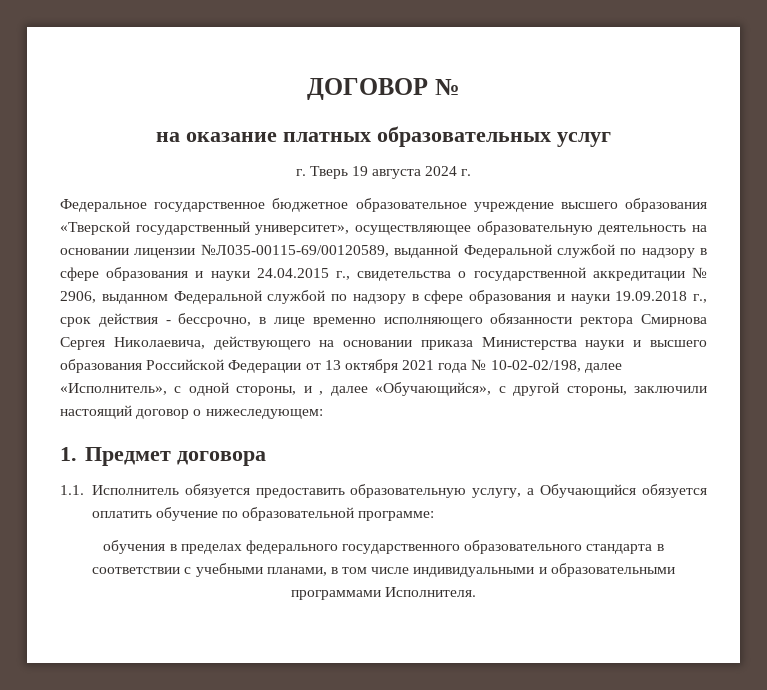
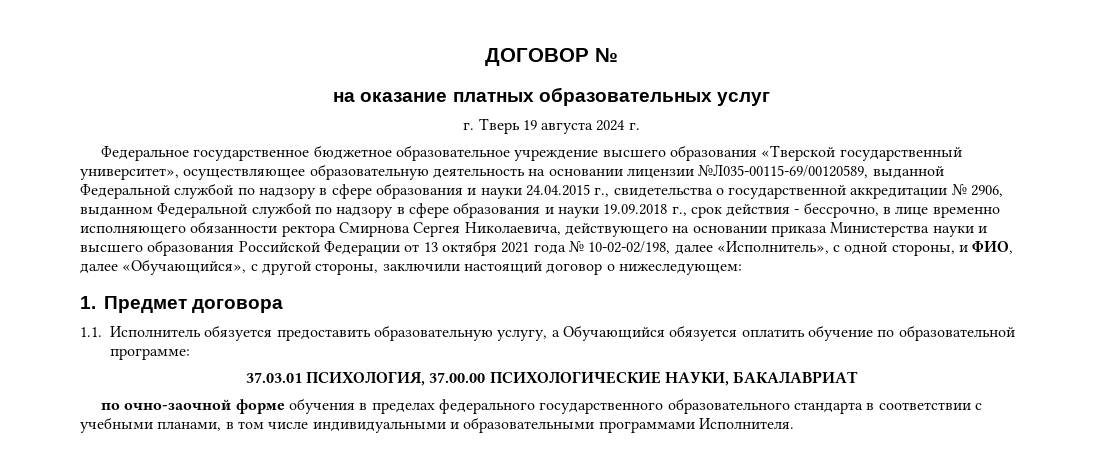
- Федеральное государственное бюджетное образовательное учреждение высшего образования «Тверской государственный университет», осуществляющее образовательную деятельность на основании лицензии №Л035-00115-69/00120589, выданной Федеральной службой по надзору в сфере образования и науки 24.04.2015 г., свидетельства о государственной аккредитации № 2906, выданном Федеральной службой по надзору в сфере образования и науки 19.09.2018 г., срок действия - бессрочно, в лице временно исполняющего обязанности ректора Смирнова Сергея Николаевича, действующего на основании приказа Министерства науки и высшего образования Российской Федерации от 13 октября 2021 года № 10-02-02/198, далее «Исполнитель», с одной стороны, и , далее «Обучающийся», с другой стороны, заключили настоящий договор о нижеследующем:
+ Федеральное государственное бюджетное образовательное учреждение высшего образования «Тверской государственный университет», осуществляющее образовательную деятельность на основании лицензии №Л035-00115-69/00120589, выданной Федеральной службой по надзору в сфере образования и науки 24.04.2015 г., свидетельства о государственной аккредитации № 2906, выданном Федеральной службой по надзору в сфере образования и науки 19.09.2018 г., срок действия - бессрочно, в лице временно исполняющего обязанности ректора Смирнова Сергея Николаевича, действующего на основании приказа Министерства науки и высшего образования Российской Федерации от 13 октября 2021 года № 10-02-02/198, далее «Исполнитель», с одной стороны, и ФИО, далее «Обучающийся», с другой стороны, заключили настоящий договор о нижеследующем:
- обучения в пределах федерального государственного образовательного стандарта в соответствии с учебными планами, в том числе индивидуальными и образовательными программами Исполнителя.
+ 37.03.01 ПСИХОЛОГИЯ, 37.00.00 ПСИХОЛОГИЧЕСКИЕ НАУКИ, БАКАЛАВРИАТ
+ по очно-заочной форме обучения в пределах федерального государственного образовательного стандарта в соответствии с учебными планами, в том числе индивидуальными и образовательными программами Исполнителя.

